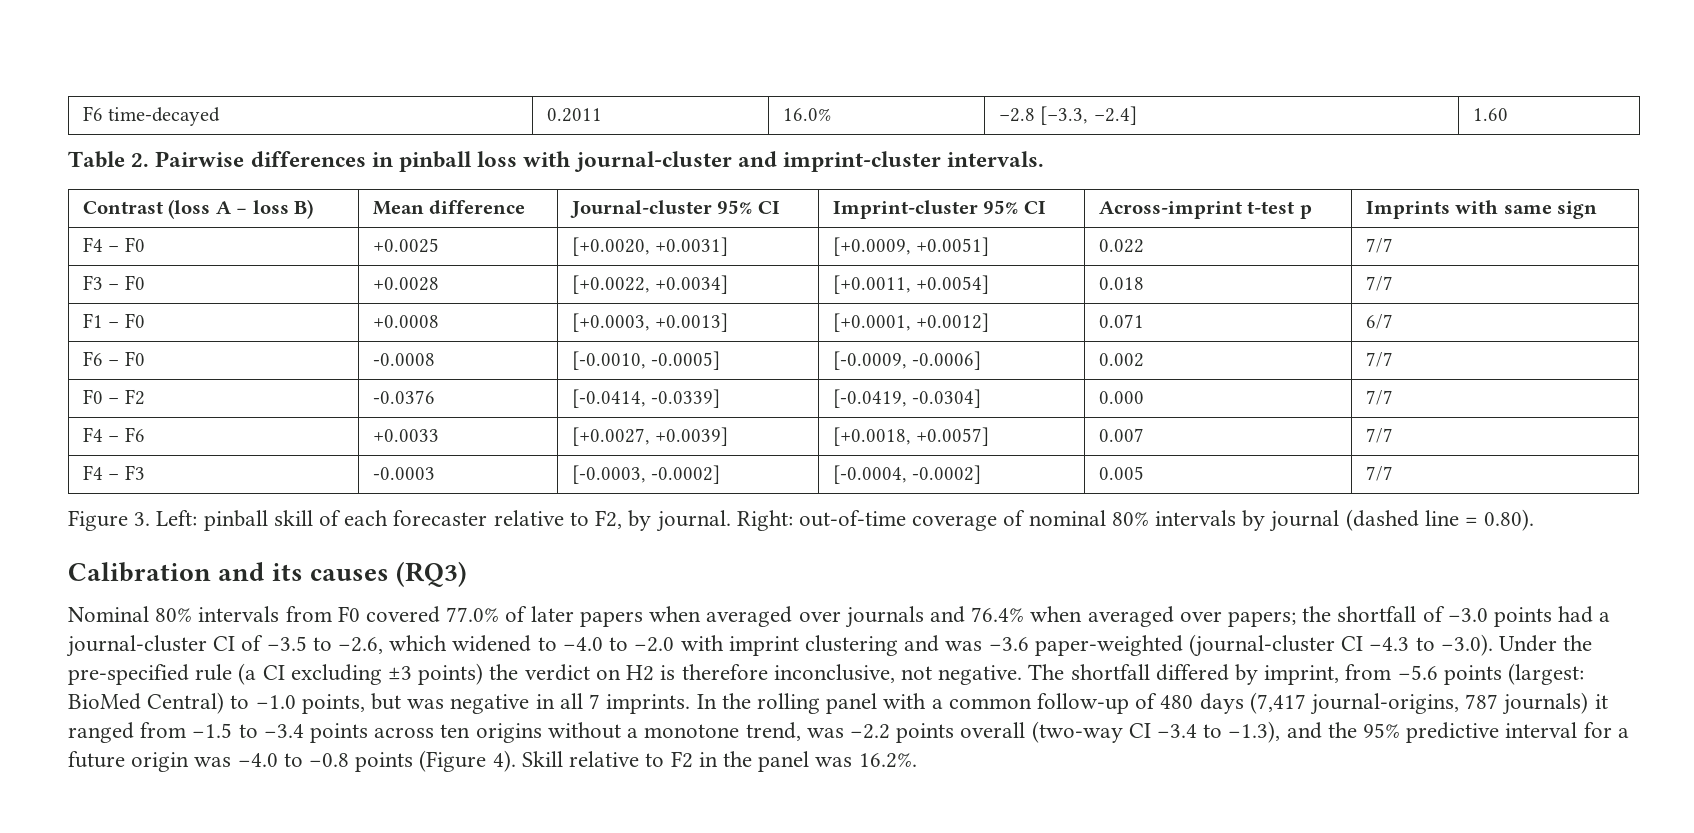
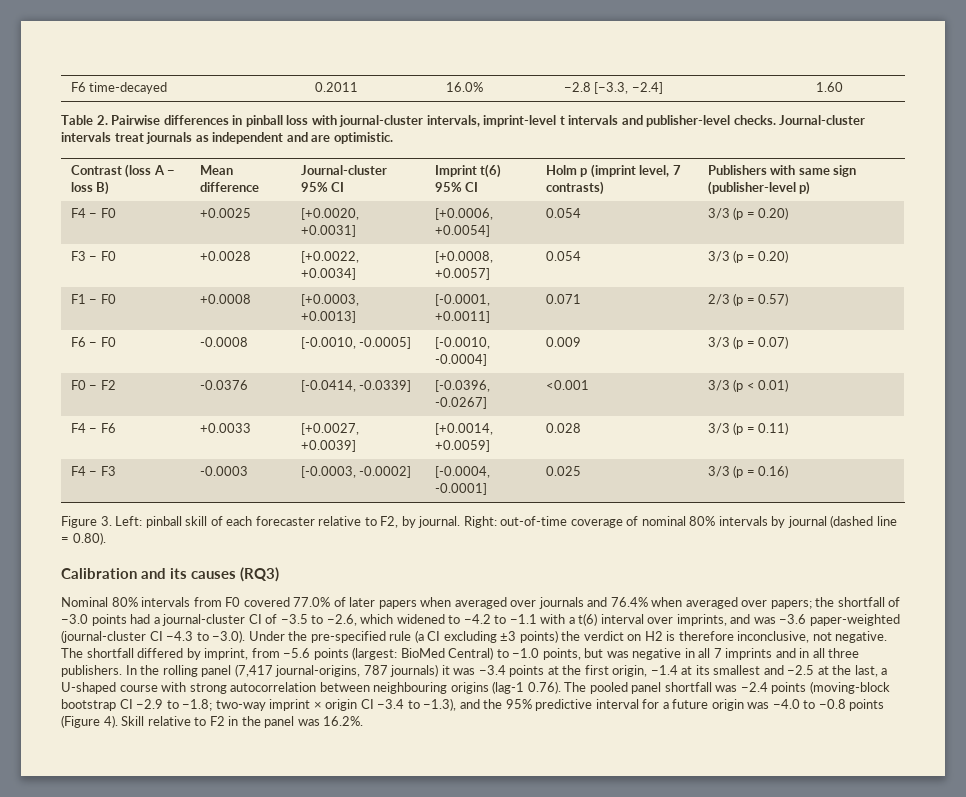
- Table 2. Pairwise differences in pinball loss with journal-cluster and imprint-cluster intervals.
+ Table 2. Pairwise differences in pinball loss with journal-cluster intervals, imprint-level t intervals and publisher-level checks. Journal-cluster intervals treat journals as independent and are optimistic.
- Contrast (loss A − loss B) | Mean difference | Journal-cluster 95% CI | Imprint-cluster 95% CI | Across-imprint t-test p | Imprints with same sign
+ Contrast (loss A − loss B) | Mean difference | Journal-cluster 95% CI | Imprint t(6) 95% CI | Holm p (imprint level, 7 contrasts) | Publishers with same sign (publisher-level p)
- F4 − F0 | +0.0025 | [+0.0020, +0.0031] | [+0.0009, +0.0051] | 0.022 | 7/7
+ F4 − F0 | +0.0025 | [+0.0020, +0.0031] | [+0.0006, +0.0054] | 0.054 | 3/3 (p = 0.20)
- F3 − F0 | +0.0028 | [+0.0022, +0.0034] | [+0.0011, +0.0054] | 0.018 | 7/7
+ F3 − F0 | +0.0028 | [+0.0022, +0.0034] | [+0.0008, +0.0057] | 0.054 | 3/3 (p = 0.20)
- F1 − F0 | +0.0008 | [+0.0003, +0.0013] | [+0.0001, +0.0012] | 0.071 | 6/7
+ F1 − F0 | +0.0008 | [+0.0003, +0.0013] | [-0.0001, +0.0011] | 0.071 | 2/3 (p = 0.57)
- F6 − F0 | -0.0008 | [-0.0010, -0.0005] | [-0.0009, -0.0006] | 0.002 | 7/7
+ F6 − F0 | -0.0008 | [-0.0010, -0.0005] | [-0.0010, -0.0004] | 0.009 | 3/3 (p = 0.07)
- F0 − F2 | -0.0376 | [-0.0414, -0.0339] | [-0.0419, -0.0304] | 0.000 | 7/7
+ F0 − F2 | -0.0376 | [-0.0414, -0.0339] | [-0.0396, -0.0267] | <0.001 | 3/3 (p < 0.01)
- F4 − F6 | +0.0033 | [+0.0027, +0.0039] | [+0.0018, +0.0057] | 0.007 | 7/7
+ F4 − F6 | +0.0033 | [+0.0027, +0.0039] | [+0.0014, +0.0059] | 0.028 | 3/3 (p = 0.11)
- F4 − F3 | -0.0003 | [-0.0003, -0.0002] | [-0.0004, -0.0002] | 0.005 | 7/7
+ F4 − F3 | -0.0003 | [-0.0003, -0.0002] | [-0.0004, -0.0001] | 0.025 | 3/3 (p = 0.16)
- the shortfall of −3.0 points had a journal-cluster CI of −3.5 to −2.6, which widened to −4.0 to −2.0 with imprint clustering and was −3.6 paper-weighted (journal-cluster CI −4.3 to −3.0). Under the pre-specified rule (a CI excluding ±3 points) the verdict on H2 is therefore inconclusive, not negative.
+ the shortfall of −3.0 points had a journal-cluster CI of −3.5 to −2.6, which widened to −4.2 to −1.1 with a t(6) interval over imprints, and was −3.6 paper-weighted (journal-cluster CI −4.3 to −3.0). Under the pre-specified rule (a CI excluding ±3 points) the verdict on H2 is therefore inconclusive, not negative.
- The shortfall differed by imprint, from −5.6 points (largest: BioMed Central) to −1.0 points, but was negative in all 7 imprints. In the rolling panel with a common follow-up of 480 days (7,417 journal-origins, 787 journals) it ranged from −1.5 to −3.4 points across ten origins without a monotone trend, was −2.2 points overall (two-way CI −3.4 to −1.3), and the 95% predictive interval for a future origin was −4.0 to −0.8 points (Figure 4).
+ The shortfall differed by imprint, from −5.6 points (largest: BioMed Central) to −1.0 points, but was negative in all 7 imprints and in all three publishers. In the rolling panel (7,417 journal-origins, 787 journals) it was −3.4 points at the first origin, −1.4 at its smallest and −2.5 at the last, a U-shaped course with strong autocorrelation between neighbouring origins (lag-1 0.76). The pooled panel shortfall was −2.4 points (moving-block bootstrap CI −2.9 to −1.8; two-way imprint × origin CI −3.4 to −1.3), and the 95% predictive interval for a future origin was −4.0 to −0.8 points (Figure 4).

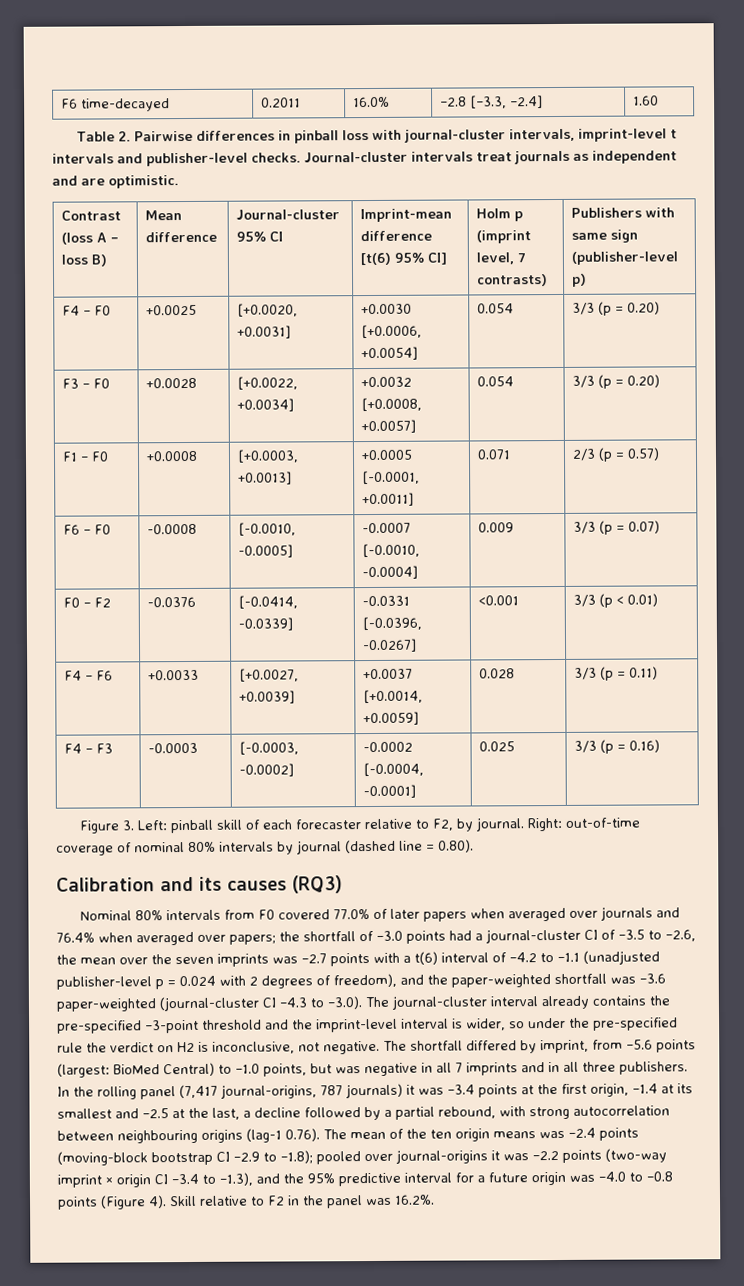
- Contrast (loss A − loss B) | Mean difference | Journal-cluster 95% CI | Imprint t(6) 95% CI | Holm p (imprint level, 7 contrasts) | Publishers with same sign (publisher-level p)
+ Contrast (loss A − loss B) | Mean difference | Journal-cluster 95% CI | Imprint-mean difference [t(6) 95% CI] | Holm p (imprint level, 7 contrasts) | Publishers with same sign (publisher-level p)
- F4 − F0 | +0.0025 | [+0.0020, +0.0031] | [+0.0006, +0.0054] | 0.054 | 3/3 (p = 0.20)
+ F4 − F0 | +0.0025 | [+0.0020, +0.0031] | +0.0030 [+0.0006, +0.0054] | 0.054 | 3/3 (p = 0.20)
- F3 − F0 | +0.0028 | [+0.0022, +0.0034] | [+0.0008, +0.0057] | 0.054 | 3/3 (p = 0.20)
+ F3 − F0 | +0.0028 | [+0.0022, +0.0034] | +0.0032 [+0.0008, +0.0057] | 0.054 | 3/3 (p = 0.20)
- F1 − F0 | +0.0008 | [+0.0003, +0.0013] | [-0.0001, +0.0011] | 0.071 | 2/3 (p = 0.57)
+ F1 − F0 | +0.0008 | [+0.0003, +0.0013] | +0.0005 [-0.0001, +0.0011] | 0.071 | 2/3 (p = 0.57)
- F6 − F0 | -0.0008 | [-0.0010, -0.0005] | [-0.0010, -0.0004] | 0.009 | 3/3 (p = 0.07)
+ F6 − F0 | -0.0008 | [-0.0010, -0.0005] | -0.0007 [-0.0010, -0.0004] | 0.009 | 3/3 (p = 0.07)
- F0 − F2 | -0.0376 | [-0.0414, -0.0339] | [-0.0396, -0.0267] | <0.001 | 3/3 (p < 0.01)
+ F0 − F2 | -0.0376 | [-0.0414, -0.0339] | -0.0331 [-0.0396, -0.0267] | <0.001 | 3/3 (p < 0.01)
- F4 − F6 | +0.0033 | [+0.0027, +0.0039] | [+0.0014, +0.0059] | 0.028 | 3/3 (p = 0.11)
+ F4 − F6 | +0.0033 | [+0.0027, +0.0039] | +0.0037 [+0.0014, +0.0059] | 0.028 | 3/3 (p = 0.11)
- F4 − F3 | -0.0003 | [-0.0003, -0.0002] | [-0.0004, -0.0001] | 0.025 | 3/3 (p = 0.16)
+ F4 − F3 | -0.0003 | [-0.0003, -0.0002] | -0.0002 [-0.0004, -0.0001] | 0.025 | 3/3 (p = 0.16)
- Nominal 80% intervals from F0 covered 77.0% of later papers when averaged over journals and 76.4% when averaged over papers; the shortfall of −3.0 points had a journal-cluster CI of −3.5 to −2.6, which widened to −4.2 to −1.1 with a t(6) interval over imprints, and was −3.6 paper-weighted (journal-cluster CI −4.3 to −3.0). Under the pre-specified rule (a CI excluding ±3 points) the verdict on H2 is therefore inconclusive, not negative.
+ Nominal 80% intervals from F0 covered 77.0% of later papers when averaged over journals and 76.4% when averaged over papers; the shortfall of −3.0 points had a journal-cluster CI of −3.5 to −2.6, the mean over the seven imprints was −2.7 points with a t(6) interval of −4.2 to −1.1 (unadjusted publisher-level p = 0.024 with 2 degrees of freedom), and the paper-weighted shortfall was −3.6 paper-weighted (journal-cluster CI −4.3 to −3.0). The journal-cluster interval already contains the pre-specified −3-point threshold and the imprint-level interval is wider, so under the pre-specified rule the verdict on H2 is inconclusive, not negative.
- In the rolling panel (7,417 journal-origins, 787 journals) it was −3.4 points at the first origin, −1.4 at its smallest and −2.5 at the last, a U-shaped course with strong autocorrelation between neighbouring origins (lag-1 0.76). The pooled panel shortfall was −2.4 points (moving-block bootstrap CI −2.9 to −1.8; two-way imprint × origin CI −3.4 to −1.3), and the 95% predictive interval for a future origin was −4.0 to −0.8 points (Figure 4).
+ In the rolling panel (7,417 journal-origins, 787 journals) it was −3.4 points at the first origin, −1.4 at its smallest and −2.5 at the last, a decline followed by a partial rebound, with strong autocorrelation between neighbouring origins (lag-1 0.76). The mean of the ten origin means was −2.4 points (moving-block bootstrap CI −2.9 to −1.8); pooled over journal-origins it was −2.2 points (two-way imprint × origin CI −3.4 to −1.3), and the 95% predictive interval for a future origin was −4.0 to −0.8 points (Figure 4).

